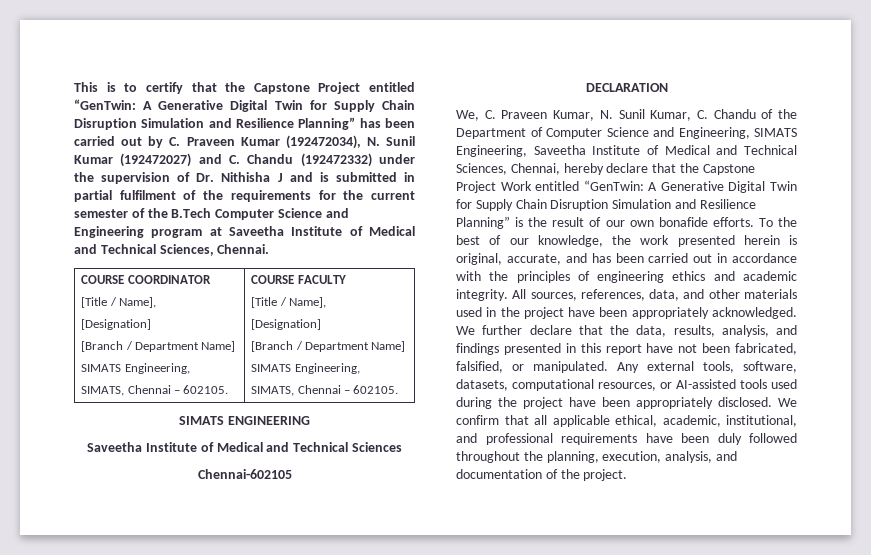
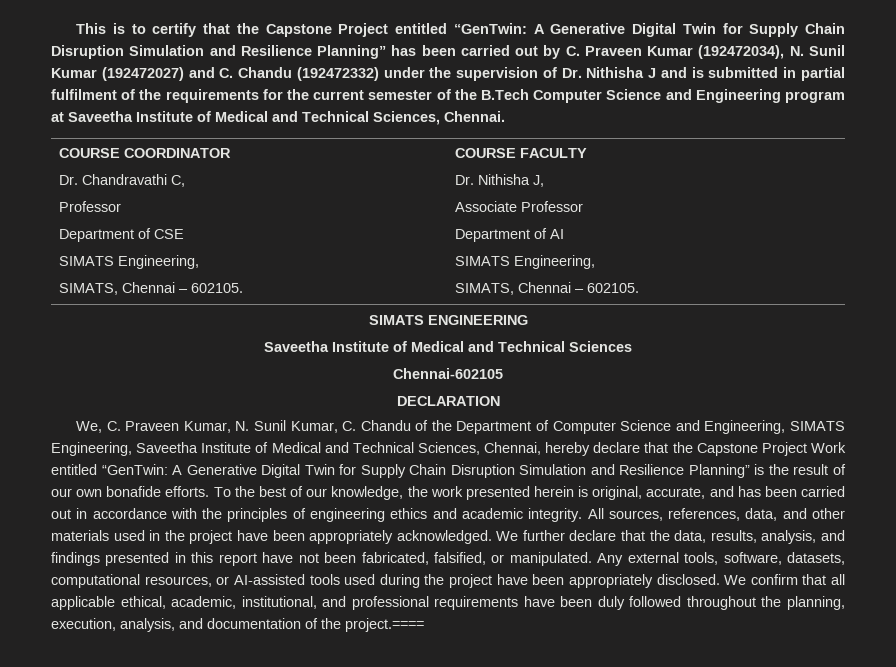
  COURSE COORDINATOR
- [Title / Name],
- [Designation]
- [Branch / Department Name]
+ Dr. Chandravathi C,
+ Professor
+ Department of CSE
  SIMATS Engineering,
  SIMATS, Chennai – 602105. | COURSE FACULTY
- [Title / Name],
- [Designation]
- [Branch / Department Name]
+ Dr. Nithisha J,
+ Associate Professor
+ Department of AI
- We confirm that all applicable ethical, academic, institutional, and professional requirements have been duly followed throughout the planning, execution, analysis, and documentation of the project.
+ We confirm that all applicable ethical, academic, institutional, and professional requirements have been duly followed throughout the planning, execution, analysis, and documentation of the project.====

